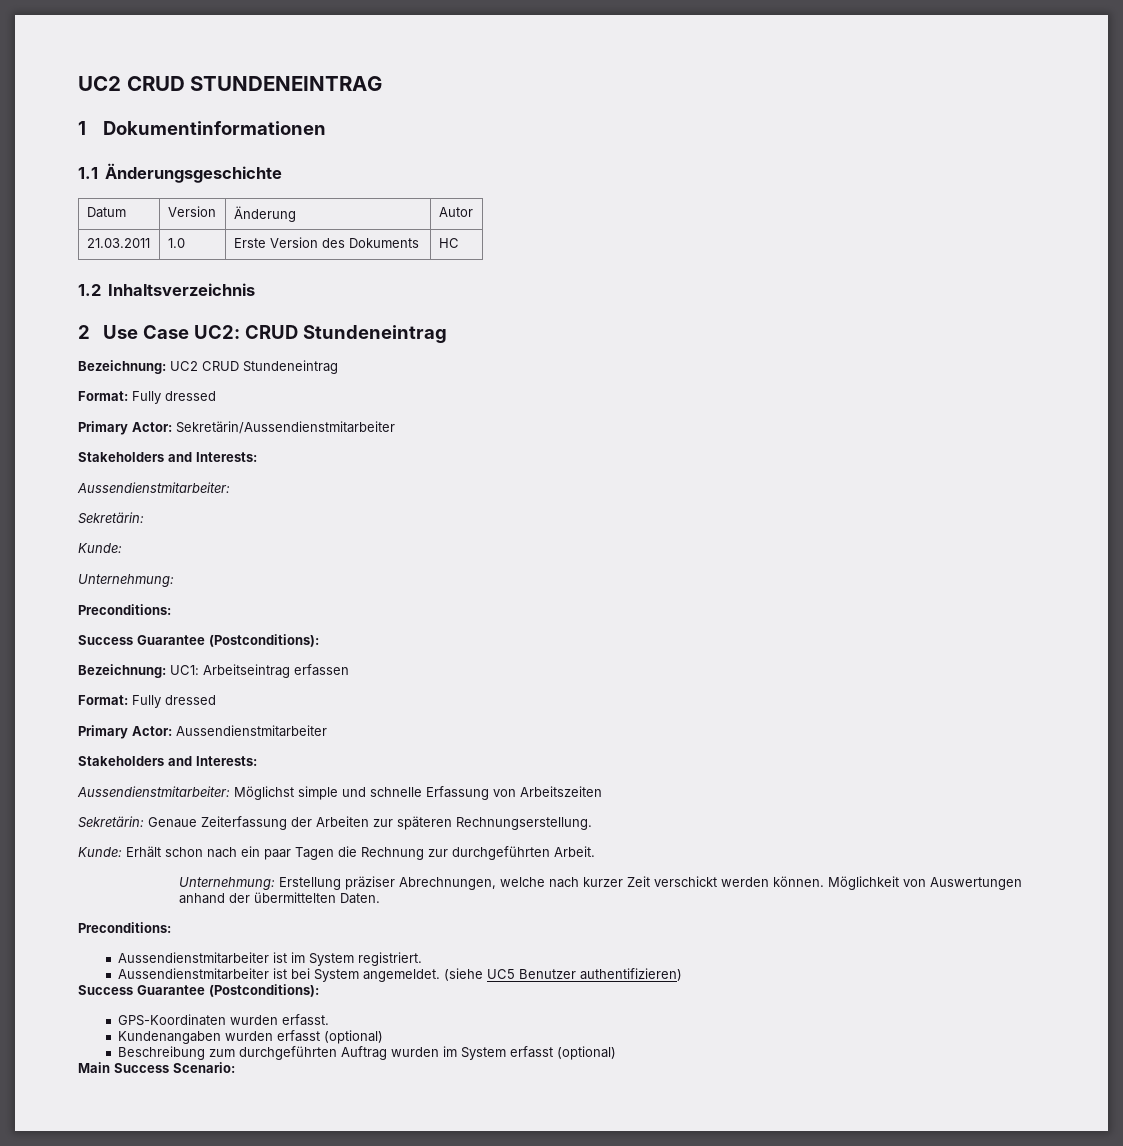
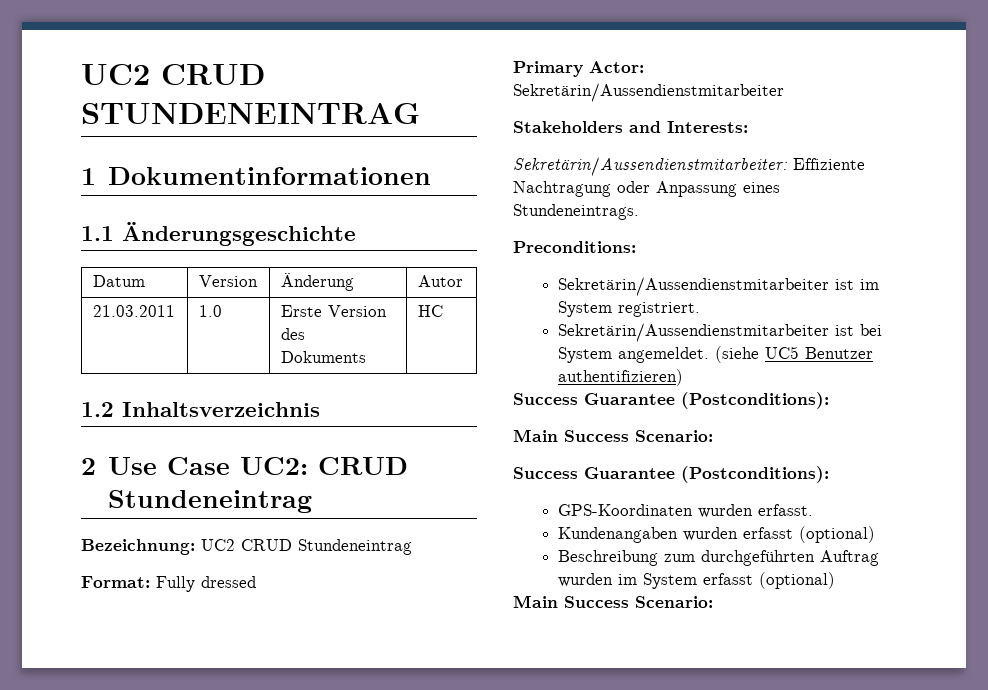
  Primary Actor: Sekretärin/Aussendienstmitarbeiter
  Stakeholders and Interests:
- Aussendienstmitarbeiter:
- Sekretärin:
- Kunde:
- Unternehmung:
+ Sekretärin/Aussendienstmitarbeiter: Effiziente Nachtragung oder Anpassung eines Stundeneintrags.
  Preconditions:
- Success Guarantee (Postconditions):
- Bezeichnung: UC1: Arbeitseintrag erfassen
- Format: Fully dressed
- Primary Actor: Aussendienstmitarbeiter
- Stakeholders and Interests:
- Aussendienstmitarbeiter: Möglichst simple und schnelle Erfassung von Arbeitszeiten
- Sekretärin: Genaue Zeiterfassung der Arbeiten zur späteren Rechnungserstellung.
- Kunde: Erhält schon nach ein paar Tagen die Rechnung zur durchgeführten Arbeit.
- Unternehmung: Erstellung präziser Abrechnungen, welche nach kurzer Zeit verschickt werden können. Möglichkeit von Auswertungen anhand der übermittelten Daten.
- Preconditions:
- Aussendienstmitarbeiter ist im System registriert.
+ Sekretärin/Aussendienstmitarbeiter ist im System registriert.
- Aussendienstmitarbeiter ist bei System angemeldet.
+ Sekretärin/Aussendienstmitarbeiter ist bei System angemeldet.
  (siehe UC5 Benutzer authentifizieren)
+ Success Guarantee (Postconditions):
+ Main Success Scenario:

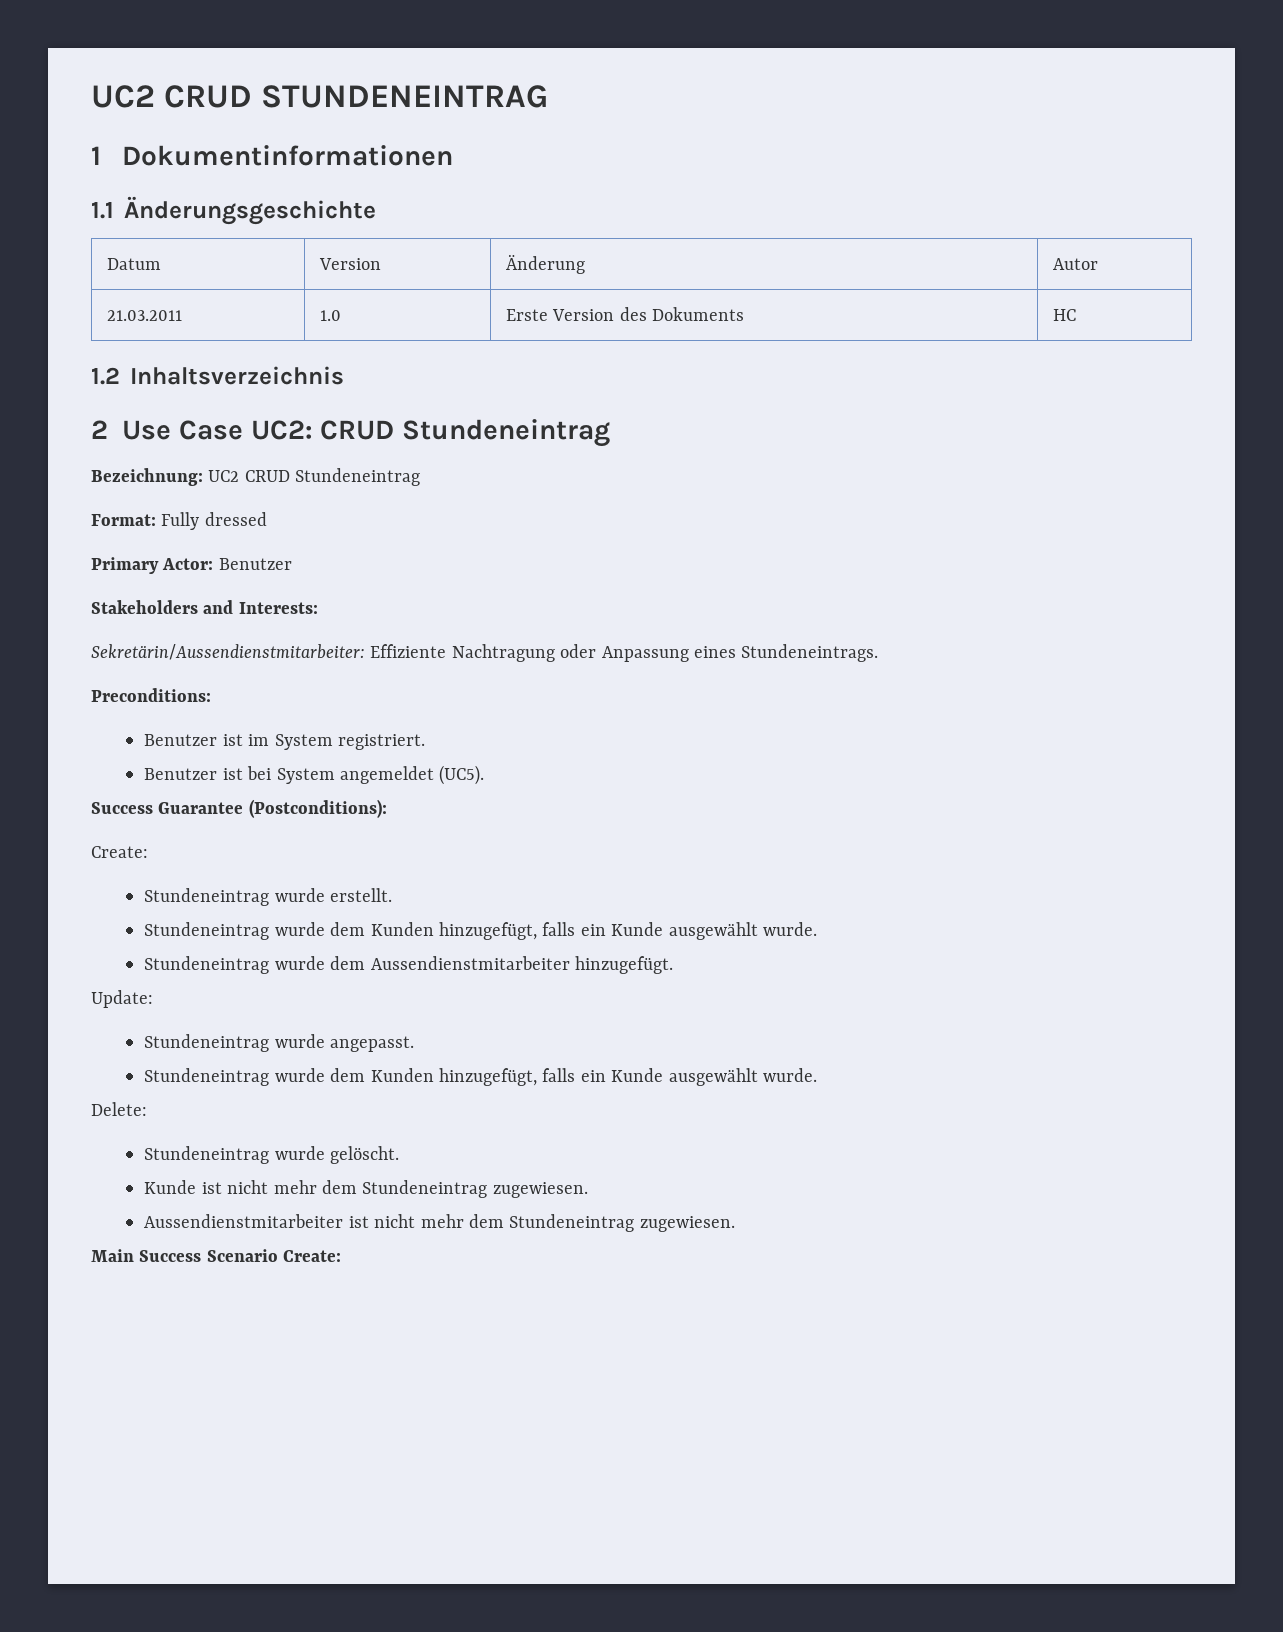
- Primary Actor: Sekretärin/Aussendienstmitarbeiter
+ Primary Actor: Benutzer
- Sekretärin/Aussendienstmitarbeiter ist im System registriert.
+ Benutzer ist im System registriert.
- Sekretärin/Aussendienstmitarbeiter ist bei System angemeldet. (siehe UC5 Benutzer authentifizieren)
+ Benutzer ist bei System angemeldet (UC5).
  Success Guarantee (Postconditions):
- Main Success Scenario:
- Success Guarantee (Postconditions):
- GPS-Koordinaten wurden erfasst.
- Kundenangaben wurden erfasst (optional)
- Beschreibung zum durchgeführten Auftrag wurden im System erfasst (optional)
- Main Success Scenario:
+ Create:
+ Stundeneintrag wurde erstellt.
+ Stundeneintrag wurde dem Kunden hinzugefügt, falls ein Kunde ausgewählt wurde.
+ Stundeneintrag wurde dem Aussendienstmitarbeiter hinzugefügt.
+ Update:
+ Stundeneintrag wurde angepasst.
+ Stundeneintrag wurde dem Kunden hinzugefügt, falls ein Kunde ausgewählt wurde.
+ Delete:
+ Stundeneintrag wurde gelöscht.
+ Kunde ist nicht mehr dem Stundeneintrag zugewiesen.
+ Aussendienstmitarbeiter ist nicht mehr dem Stundeneintrag zugewiesen.
+ Main Success Scenario Create:

